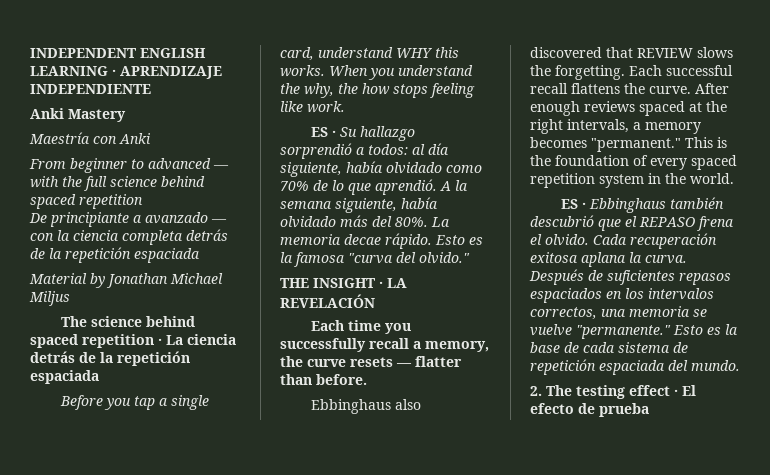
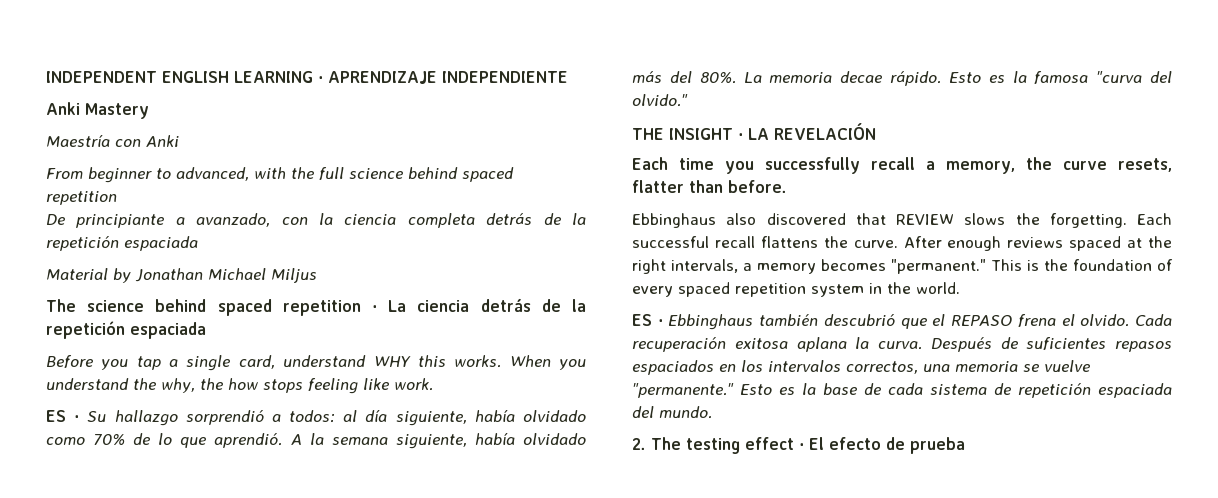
- From beginner to advanced — with the full science behind spaced repetition
+ From beginner to advanced, with the full science behind spaced repetition
- De principiante a avanzado — con la ciencia completa detrás de la repetición espaciada
+ De principiante a avanzado, con la ciencia completa detrás de la repetición espaciada
- Each time you successfully recall a memory, the curve resets — flatter than before.
+ Each time you successfully recall a memory, the curve resets, flatter than before.

